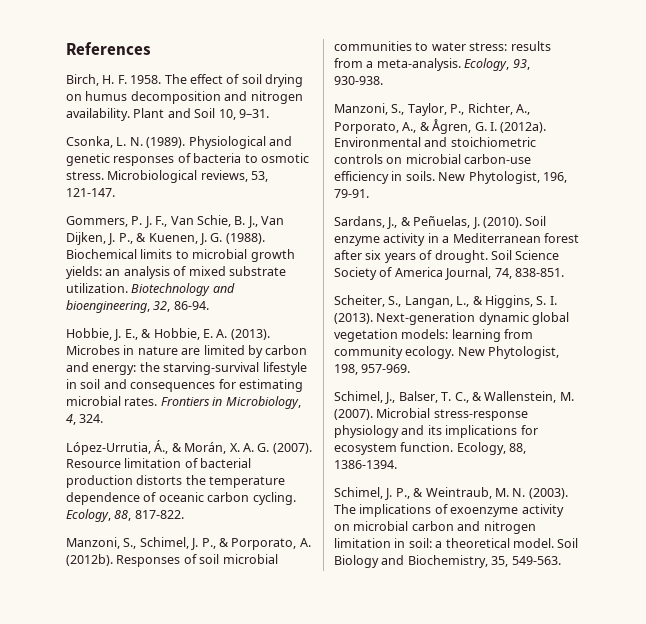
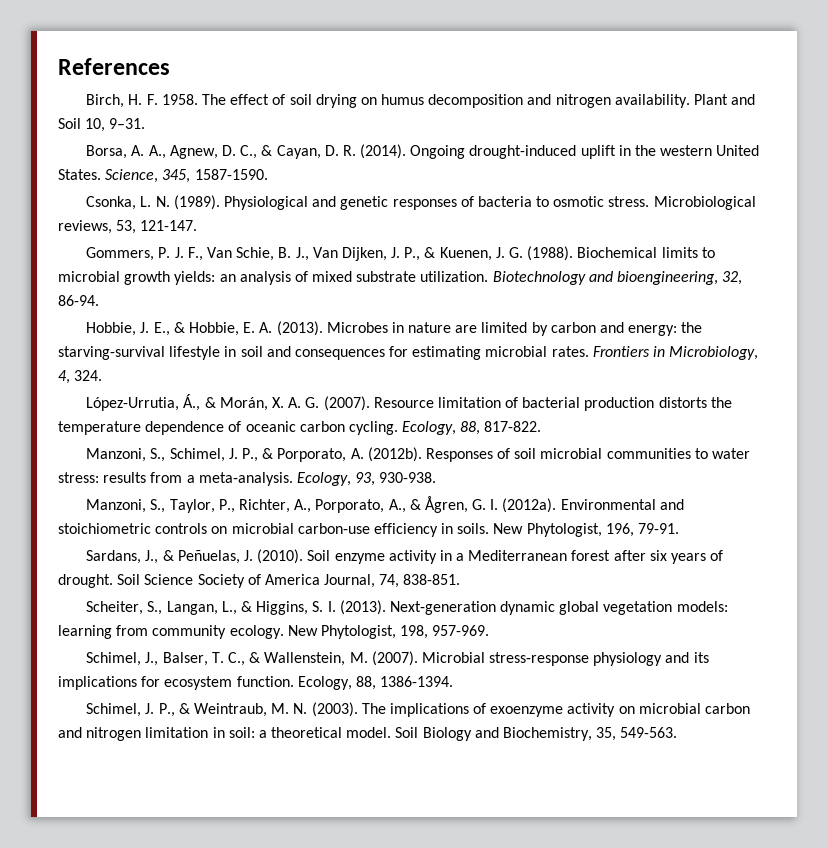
+ Borsa, A. A., Agnew, D. C., & Cayan, D. R. (2014). Ongoing drought-induced uplift in the western United States. Science, 345, 1587-1590.

